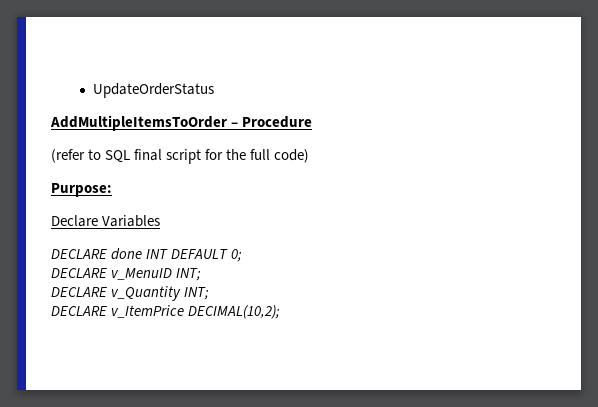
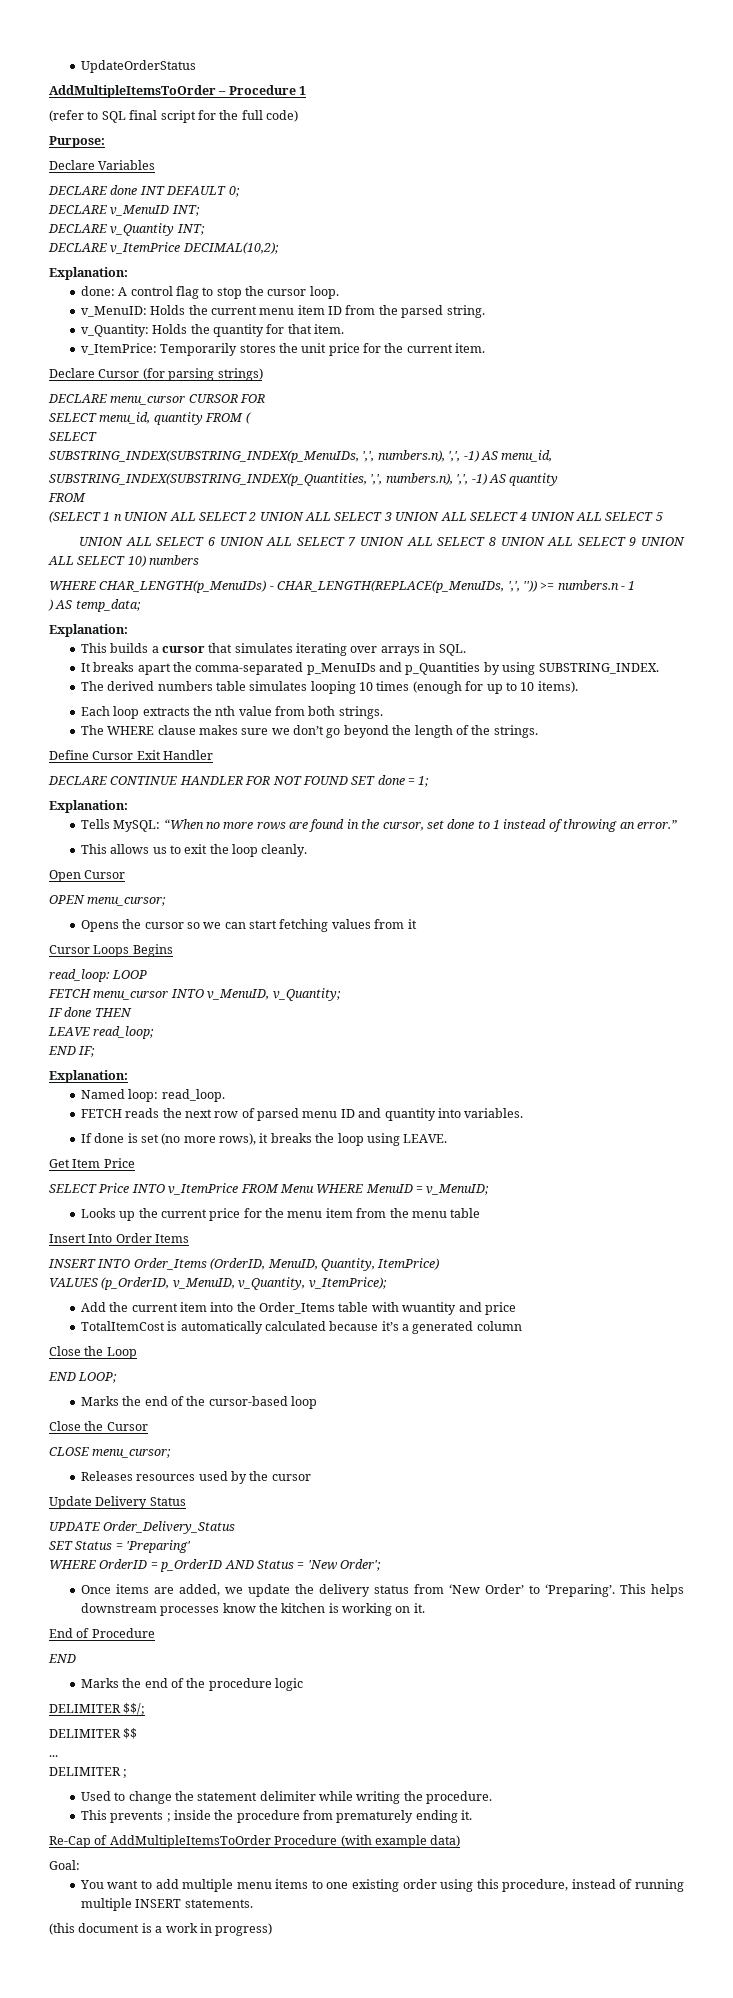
- AddMultipleItemsToOrder – Procedure
+ AddMultipleItemsToOrder – Procedure 1
  DECLARE v_ItemPrice DECIMAL(10,2);
+ Explanation:
+ done: A control flag to stop the cursor loop.
+ v_MenuID: Holds the current menu item ID from the parsed string.
+ v_Quantity: Holds the quantity for that item.
+ v_ItemPrice: Temporarily stores the unit price for the current item.
+ Declare Cursor (for parsing strings)
+ DECLARE menu_cursor CURSOR FOR
+ SELECT menu_id, quantity FROM (
+ SELECT
+ SUBSTRING_INDEX(SUBSTRING_INDEX(p_MenuIDs, ',', numbers.n), ',', -1) AS menu_id,
+ SUBSTRING_INDEX(SUBSTRING_INDEX(p_Quantities, ',', numbers.n), ',', -1) AS quantity
+ FROM
+ (SELECT 1 n UNION ALL SELECT 2 UNION ALL SELECT 3 UNION ALL SELECT 4 UNION ALL SELECT 5
+ UNION ALL SELECT 6 UNION ALL SELECT 7 UNION ALL SELECT 8 UNION ALL SELECT 9 UNION ALL SELECT 10) numbers
+ WHERE CHAR_LENGTH(p_MenuIDs) - CHAR_LENGTH(REPLACE(p_MenuIDs, ',', '')) >= numbers.n - 1
+ ) AS temp_data;
+ Explanation:
+ This builds a cursor that simulates iterating over arrays in SQL.
+ It breaks apart the comma-separated p_MenuIDs and p_Quantities by using SUBSTRING_INDEX.
+ The derived numbers table simulates looping 10 times (enough for up to 10 items).
+ Each loop extracts the nth value from both strings.
+ The WHERE clause makes sure we don’t go beyond the length of the strings.
+ Define Cursor Exit Handler
+ DECLARE CONTINUE HANDLER FOR NOT FOUND SET done = 1;
+ Explanation:
+ Tells MySQL: “When no more rows are found in the cursor, set done to 1 instead of throwing an error.”
+ This allows us to exit the loop cleanly.
+ Open Cursor
+ OPEN menu_cursor;
+ Opens the cursor so we can start fetching values from it
+ Cursor Loops Begins
+ read_loop: LOOP
+ FETCH menu_cursor INTO v_MenuID, v_Quantity;
+ IF done THEN
+ LEAVE read_loop;
+ END IF;
+ Explanation:
+ Named loop: read_loop.
+ FETCH reads the next row of parsed menu ID and quantity into variables.
+ If done is set (no more rows), it breaks the loop using LEAVE.
+ Get Item Price
+ SELECT Price INTO v_ItemPrice FROM Menu WHERE MenuID = v_MenuID;
+ Looks up the current price for the menu item from the menu table
+ Insert Into Order Items
+ INSERT INTO Order_Items (OrderID, MenuID, Quantity, ItemPrice)
+ VALUES (p_OrderID, v_MenuID, v_Quantity, v_ItemPrice);
+ Add the current item into the Order_Items table with wuantity and price
+ TotalItemCost is automatically calculated because it’s a generated column
+ Close the Loop
+ END LOOP;
+ Marks the end of the cursor-based loop
+ Close the Cursor
+ CLOSE menu_cursor;
+ Releases resources used by the cursor
+ Update Delivery Status
+ UPDATE Order_Delivery_Status
+ SET Status = 'Preparing'
+ WHERE OrderID = p_OrderID AND Status = 'New Order';
+ Once items are added, we update the delivery status from ‘New Order’ to ‘Preparing’. This helps downstream processes know the kitchen is working on it.
+ End of Procedure
+ END
+ Marks the end of the procedure logic
+ DELIMITER $$/;
+ DELIMITER $$
+ ...
+ DELIMITER ;
+ Used to change the statement delimiter while writing the procedure.
+ This prevents ; inside the procedure from prematurely ending it.
+ Re-Cap of AddMultipleItemsToOrder Procedure (with example data)
+ Goal:
+ You want to add multiple menu items to one existing order using this procedure, instead of running multiple INSERT statements.
+ (this document is a work in progress)

